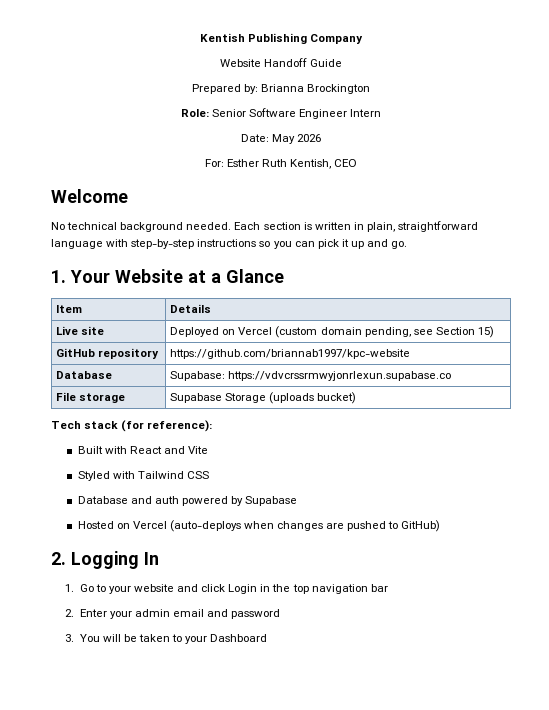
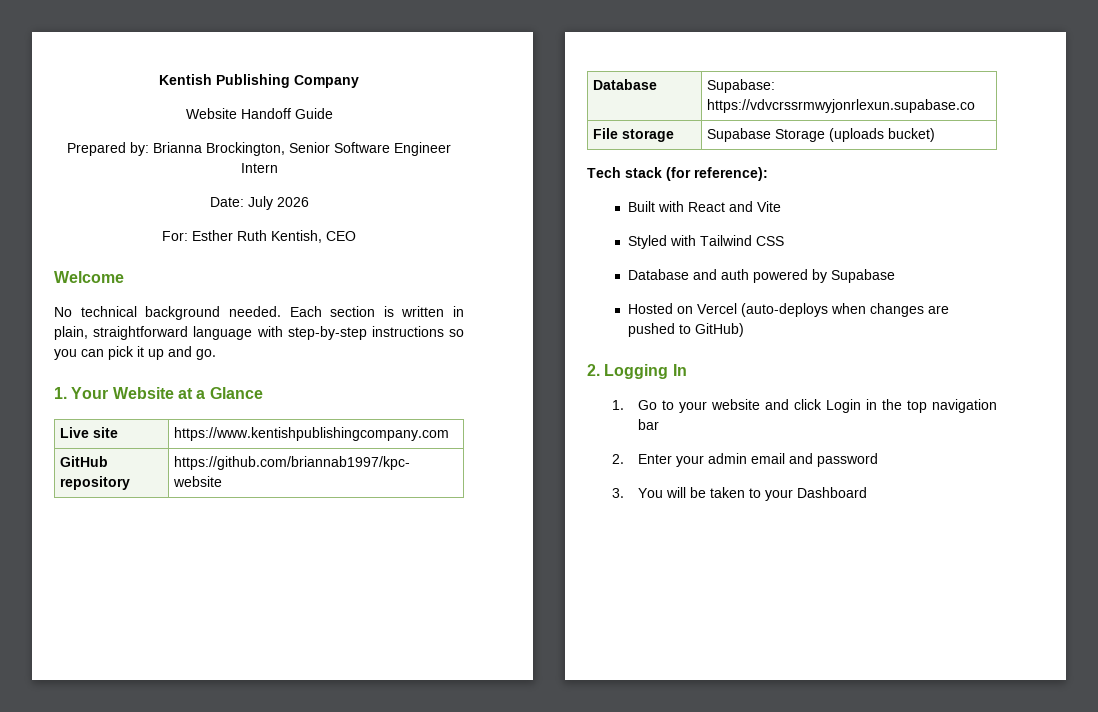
- Prepared by: Brianna Brockington
- Role: Senior Software Engineer Intern
+ Prepared by: Brianna Brockington, Senior Software Engineer Intern
- Date: May 2026
+ Date: July 2026
- Item | Details
- Live site | Deployed on Vercel (custom domain pending, see Section 15)
+ Live site | https://www.kentishpublishingcompany.com

